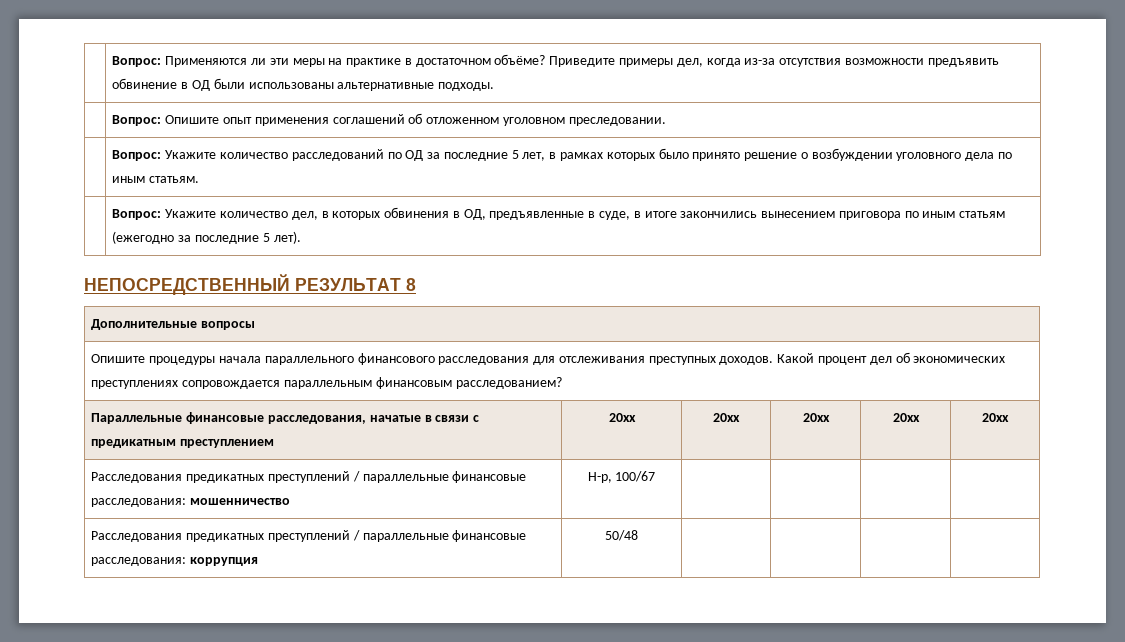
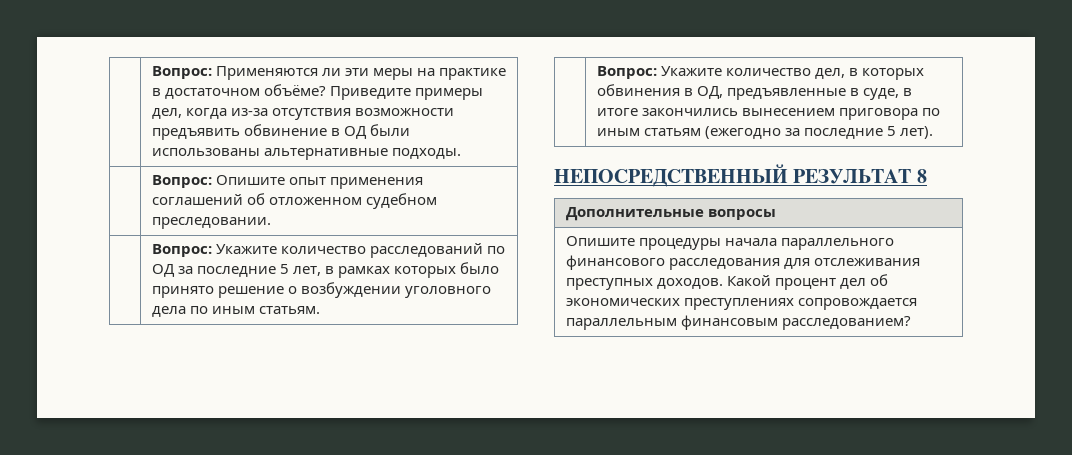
- | Вопрос: Опишите опыт применения соглашений об отложенном уголовном преследовании.
+ | Вопрос: Опишите опыт применения соглашений об отложенном судебном преследовании.
- Параллельные финансовые расследования, начатые в связи с предикатным преступлением | 20xx | 20xx | 20xx | 20xx | 20xx
- Расследования предикатных преступлений / параллельные финансовые расследования: мошенничество | Н-р, 100/67 | | | |
- Расследования предикатных преступлений / параллельные финансовые расследования: коррупция | 50/48 | | | |

